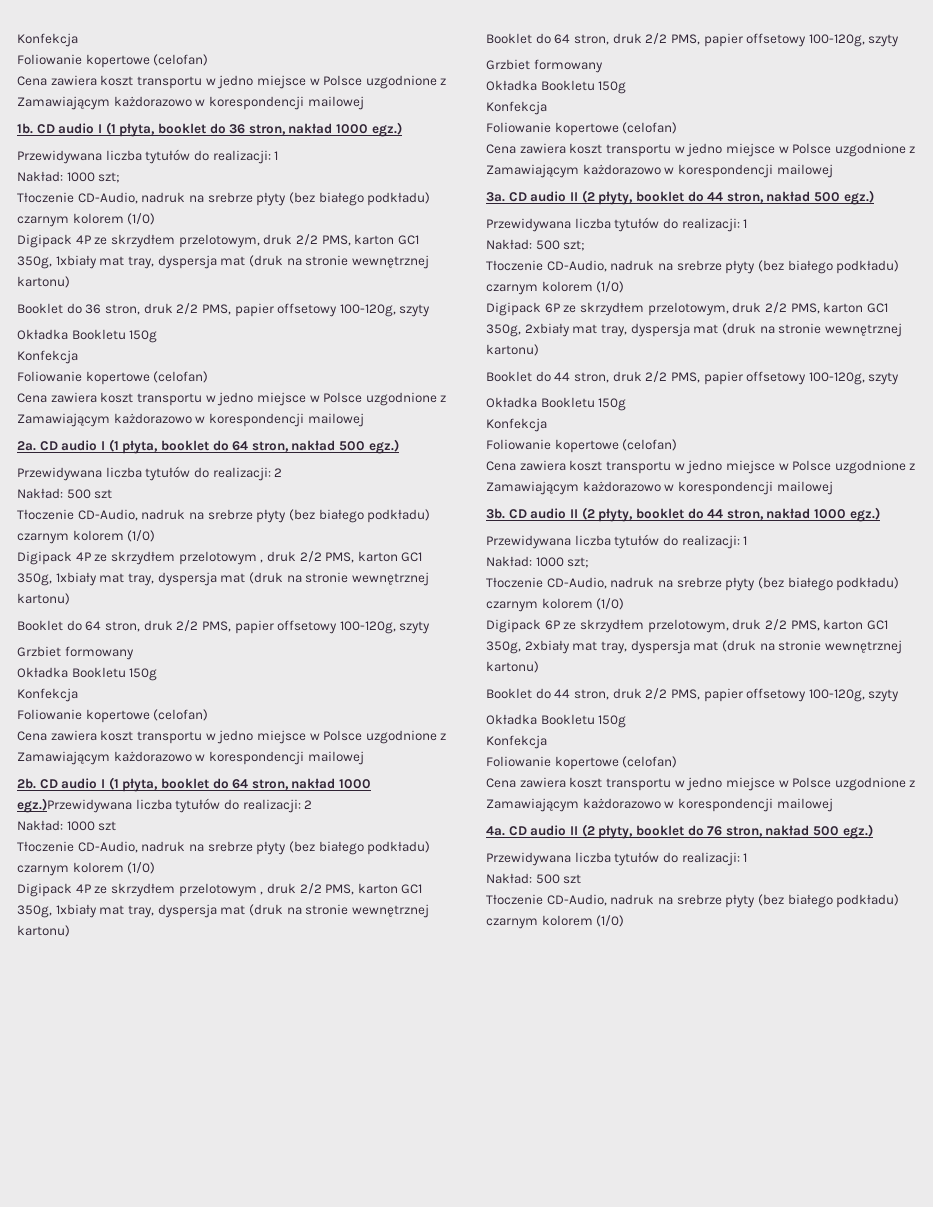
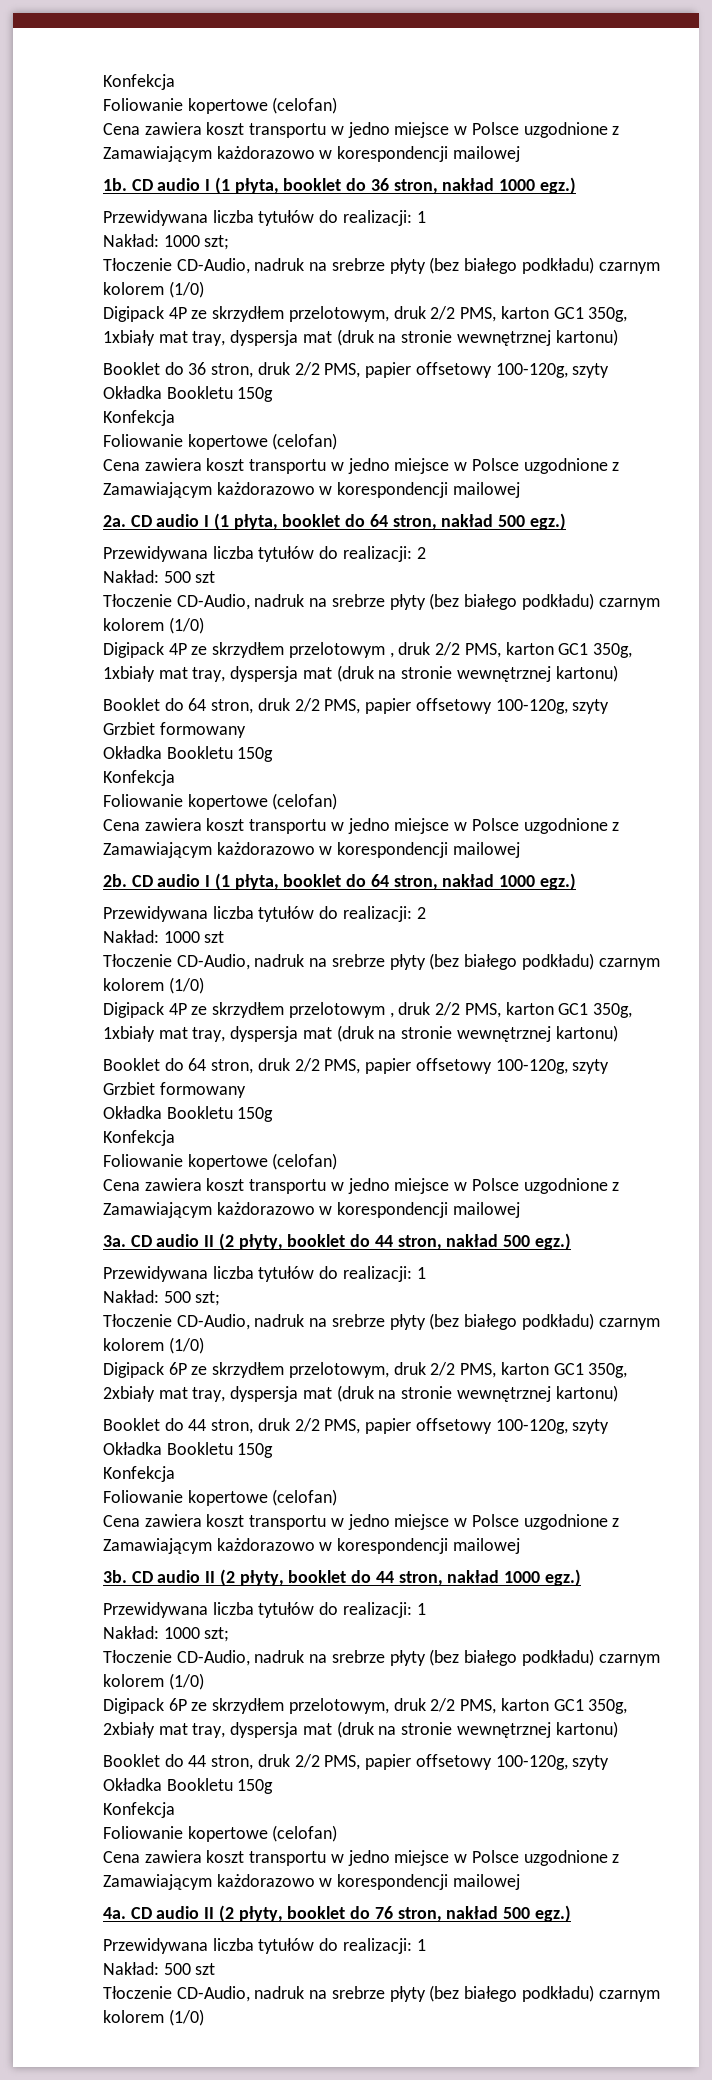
- CD audio I (1 płyta, booklet do 64 stron, nakład 1000 egz.)Przewidywana liczba tytułów do realizacji: 2
+ CD audio I (1 płyta, booklet do 64 stron, nakład 1000 egz.)
+ Przewidywana liczba tytułów do realizacji: 2

